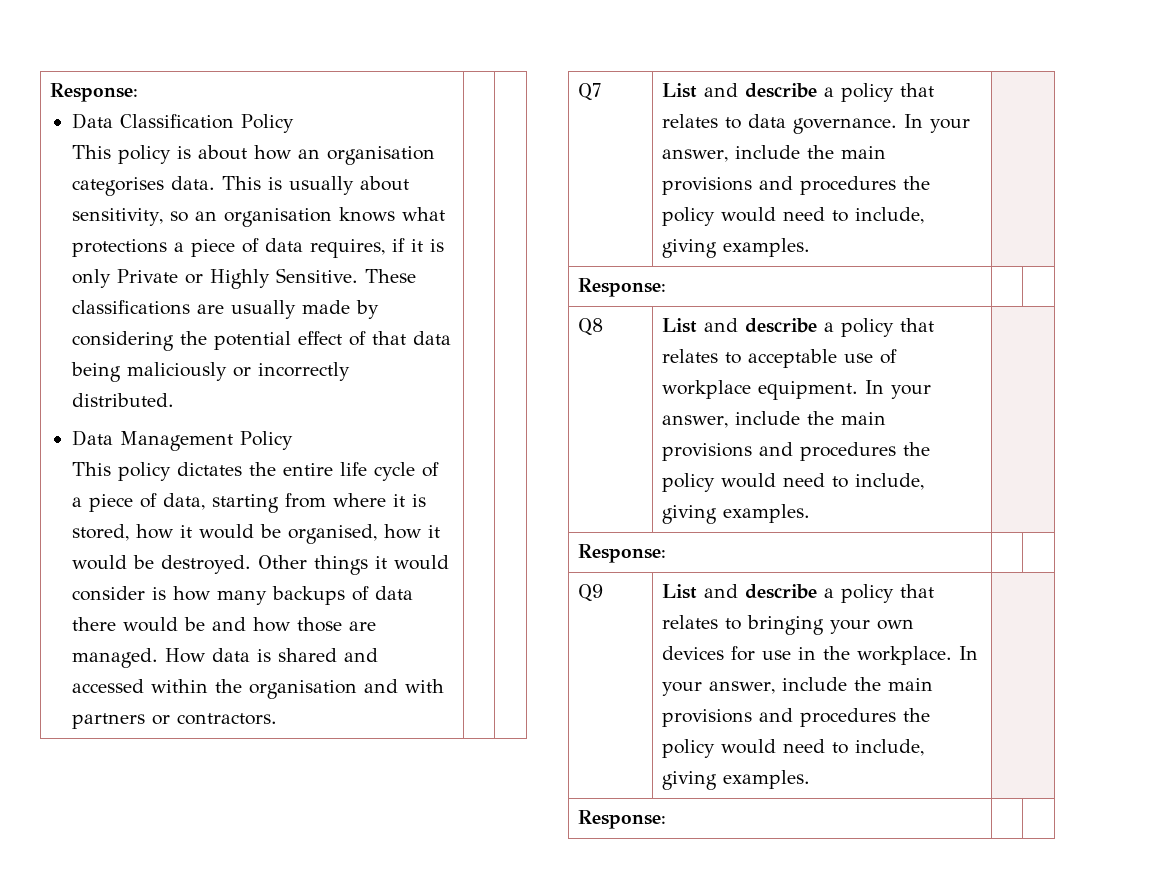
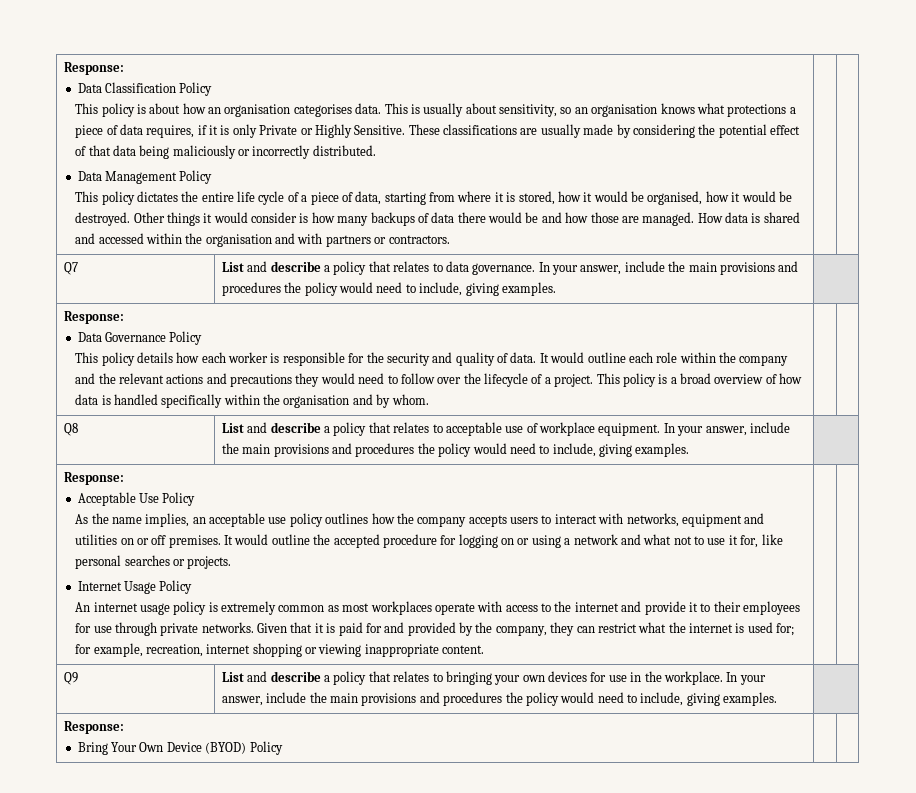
+ Data Governance Policy
+ This policy details how each worker is responsible for the security and quality of data. It would outline each role within the company and the relevant actions and precautions they would need to follow over the lifecycle of a project. This policy is a broad overview of how data is handled specifically within the organisation and by whom.
+ Acceptable Use Policy
+ As the name implies, an acceptable use policy outlines how the company accepts users to interact with networks, equipment and utilities on or off premises. It would outline the accepted procedure for logging on or using a network and what not to use it for, like personal searches or projects.
+ Internet Usage Policy
+ An internet usage policy is extremely common as most workplaces operate with access to the internet and provide it to their employees for use through private networks. Given that it is paid for and provided by the company, they can restrict what the internet is used for; for example, recreation, internet shopping or viewing inappropriate content.
  Q9 | List and describe a policy that relates to bringing your own devices for use in the workplace. In your answer, include the main provisions and procedures the policy would need to include, giving examples. |
- Response: | |
+ Response:
+ Bring Your Own Device (BYOD) Policy | |

